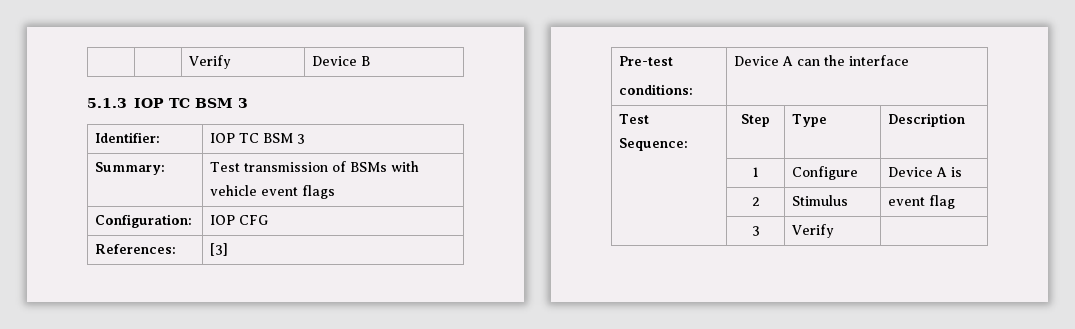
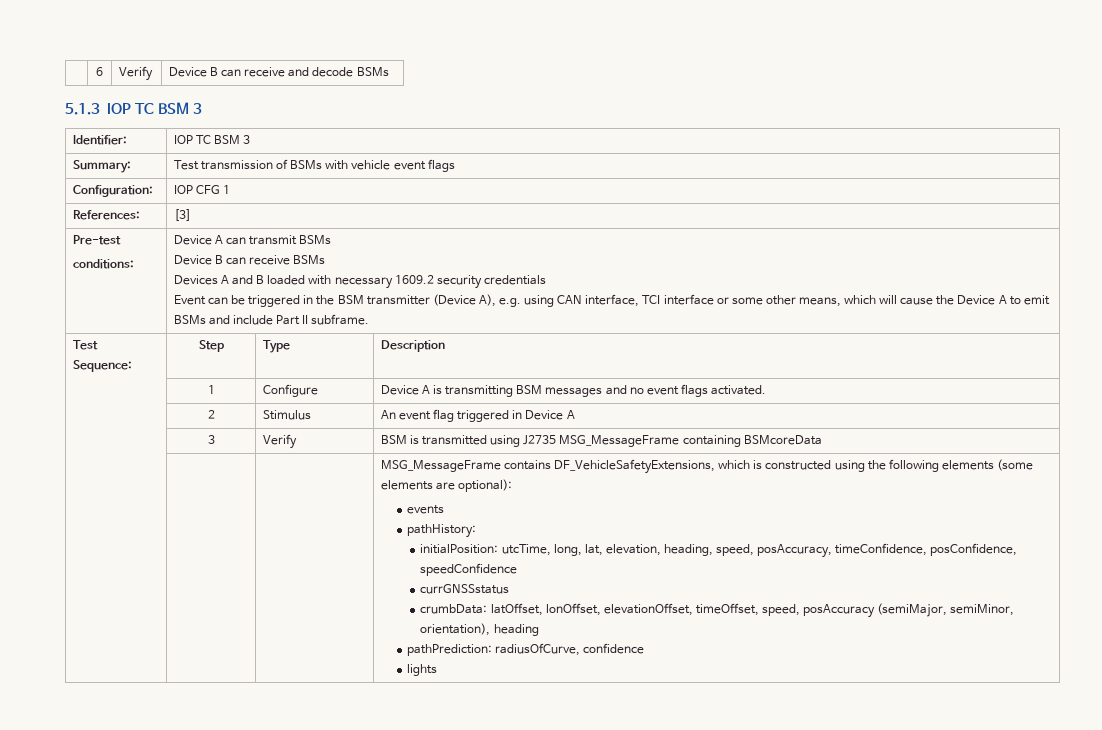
- | | Verify | Device B
+ | 6 | Verify | Device B can receive and decode BSMs
- Configuration: | IOP CFG
+ Configuration: | IOP CFG 1
- Device A can the interface
+ Device A can transmit BSMs
+ Device B can receive BSMs
+ Devices A and B loaded with necessary 1609.2 security credentials
+ Event can be triggered in the BSM transmitter (Device A), e.g. using CAN interface, TCI interface or some other means, which will cause the Device A to emit BSMs and include Part II subframe.
- | 1 | Configure | Device A is
+ | 1 | Configure | Device A is transmitting BSM messages and no event flags activated.
- | 2 | Stimulus | event flag
- | 3 | Verify |
+ | 2 | Stimulus | An event flag triggered in Device A
+ | 3 | Verify | BSM is transmitted using J2735 MSG_MessageFrame containing BSMcoreData
+ | | | MSG_MessageFrame contains DF_VehicleSafetyExtensions, which is constructed using the following elements (some elements are optional):
+ events
+ pathHistory:
+ initialPosition: utcTime, long, lat, elevation, heading, speed, posAccuracy, timeConfidence, posConfidence, speedConfidence
+ currGNSSstatus
+ crumbData: latOffset, lonOffset, elevationOffset, timeOffset, speed, posAccuracy (semiMajor, semiMinor, orientation), heading
+ pathPrediction: radiusOfCurve, confidence
+ lights

